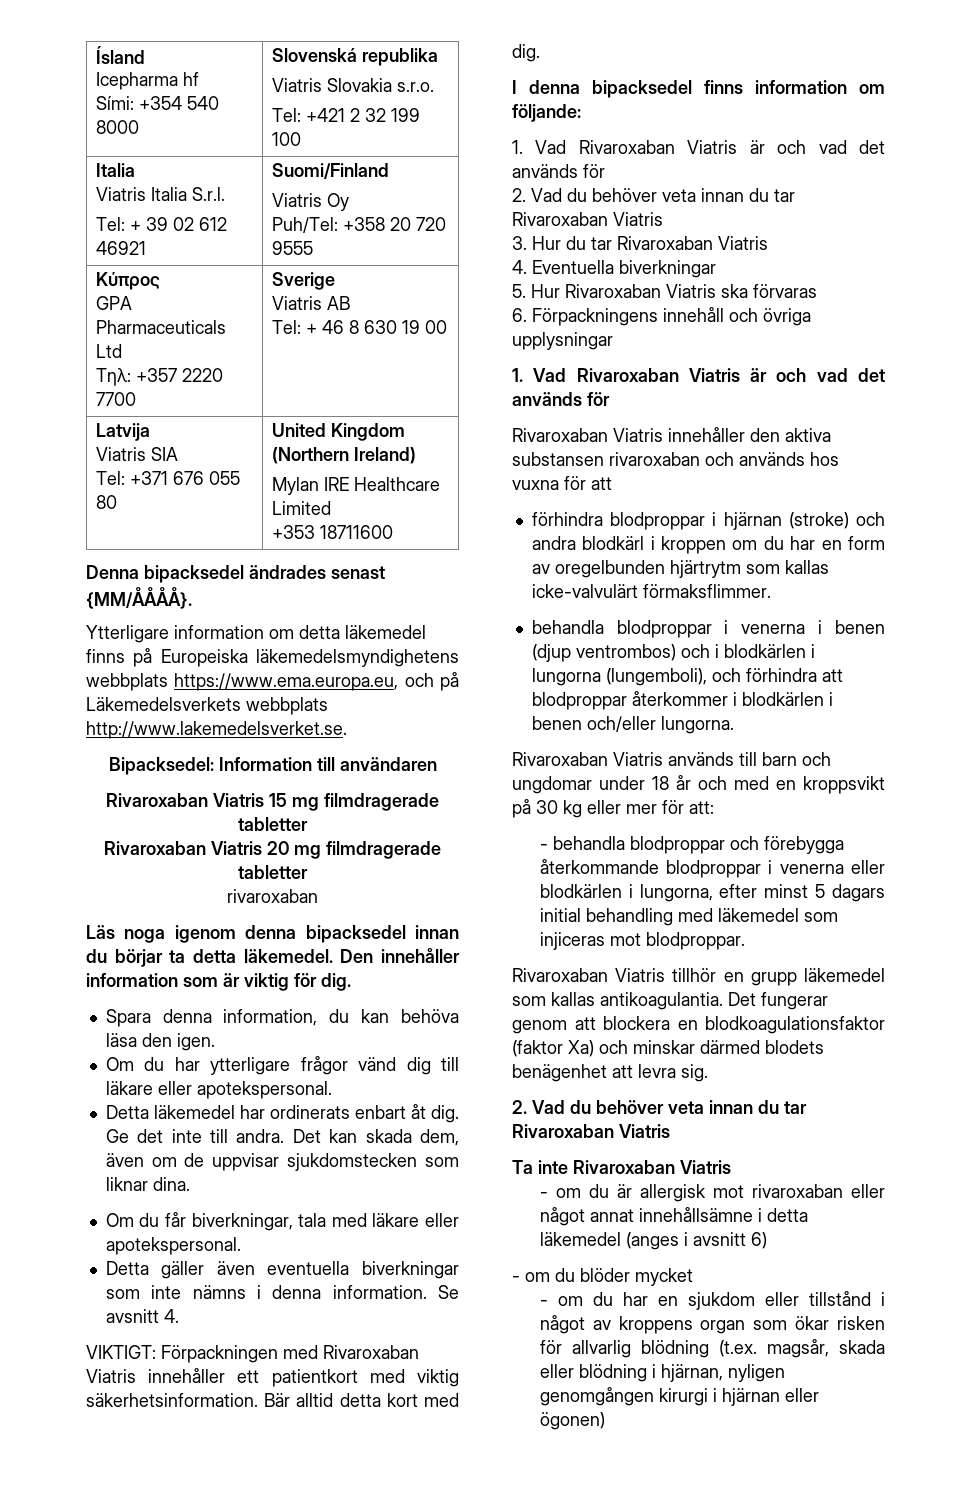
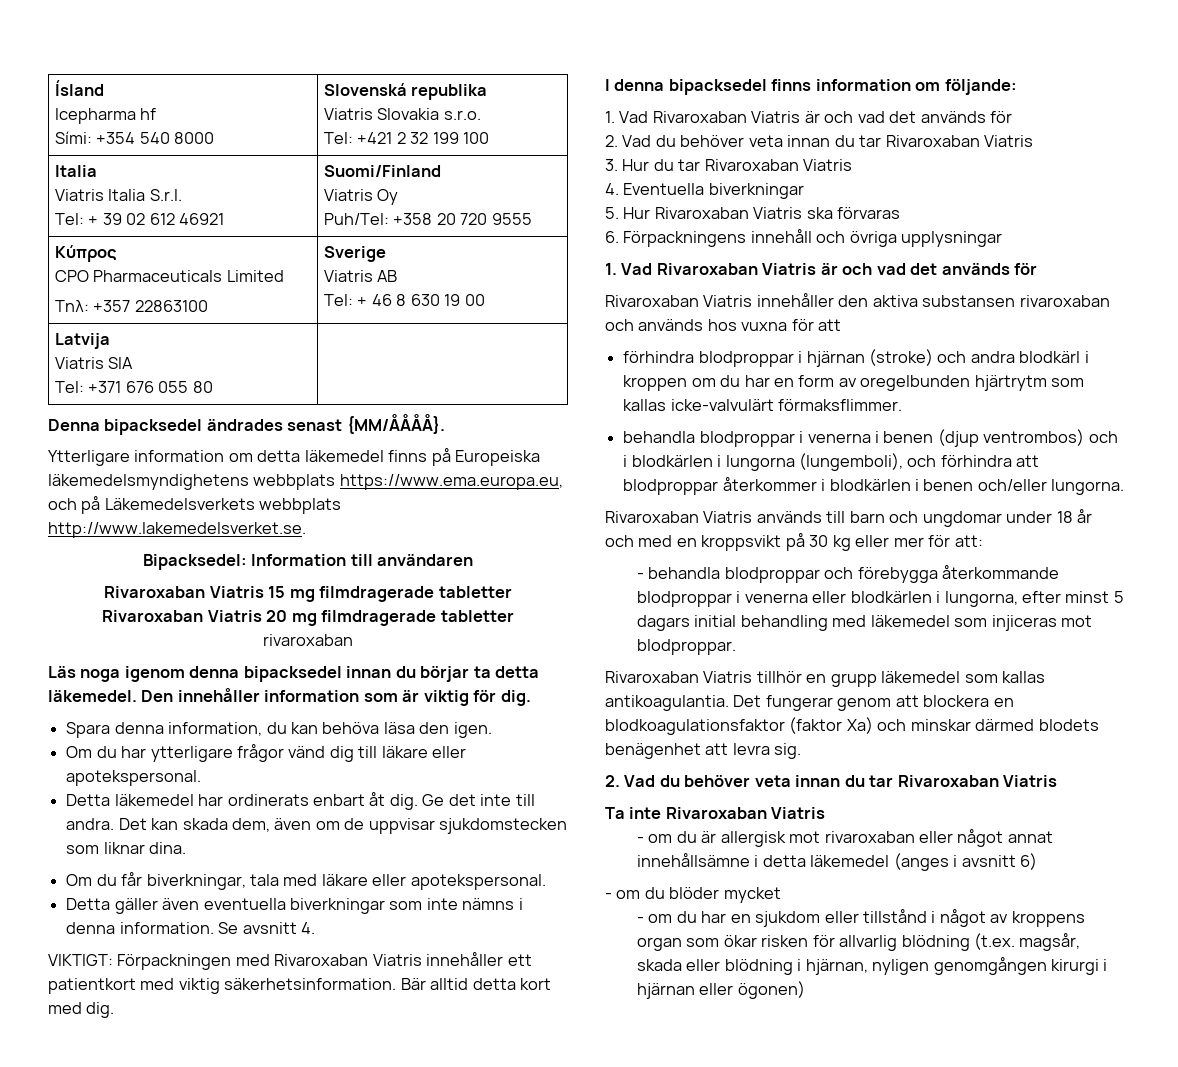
  Κύπρος
- GPA Pharmaceuticals Ltd
- Τηλ: +357 2220 7700 | Sverige
+ CPO Pharmaceuticals Limited
+ Τηλ: +357 22863100 | Sverige
  Latvija
  Viatris SIA
- Tel: +371 676 055 80 | United Kingdom (Northern Ireland)
- Mylan IRE Healthcare Limited
- +353 18711600
+ Tel: +371 676 055 80 |

